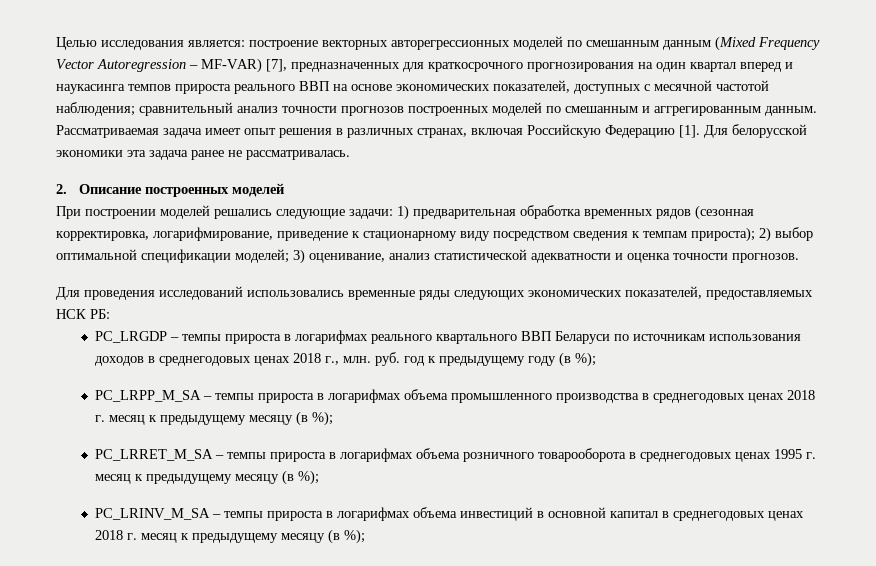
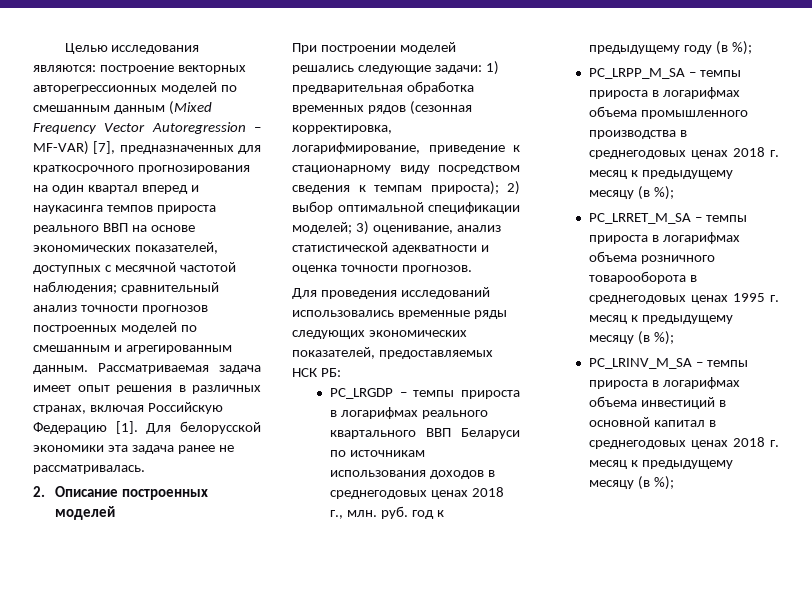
- Целью исследования является: построение векторных авторегрессионных моделей по смешанным данным (Mixed Frequency Vector Autoregression – MF-VAR) [7], предназначенных для краткосрочного прогнозирования на один квартал вперед и наукасинга темпов прироста реального ВВП на основе экономических показателей, доступных с месячной частотой наблюдения; сравнительный анализ точности прогнозов построенных моделей по смешанным и аггрегированным данным.
+ Целью исследования являются: построение векторных авторегрессионных моделей по смешанным данным (Mixed Frequency Vector Autoregression – MF-VAR) [7], предназначенных для краткосрочного прогнозирования на один квартал вперед и наукасинга темпов прироста реального ВВП на основе экономических показателей, доступных с месячной частотой наблюдения; сравнительный анализ точности прогнозов построенных моделей по смешанным и агрегированным данным.

